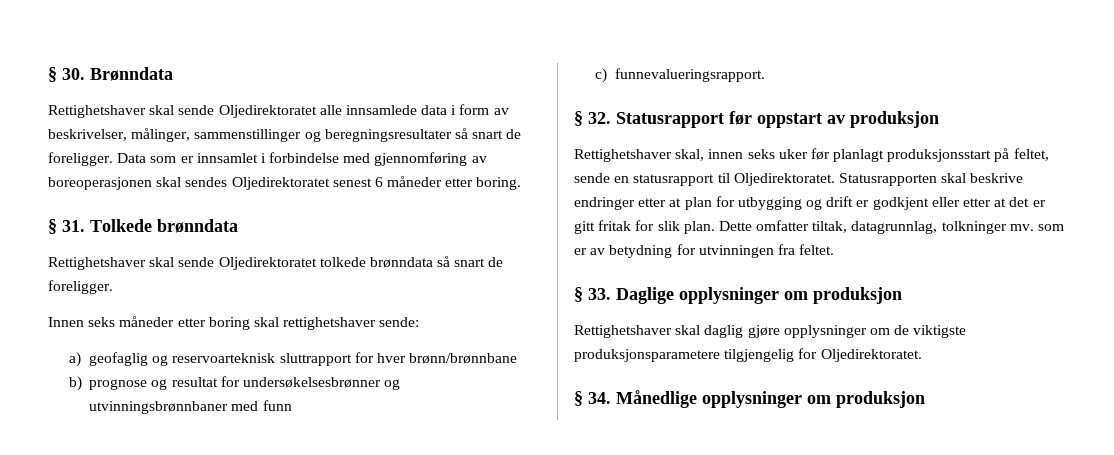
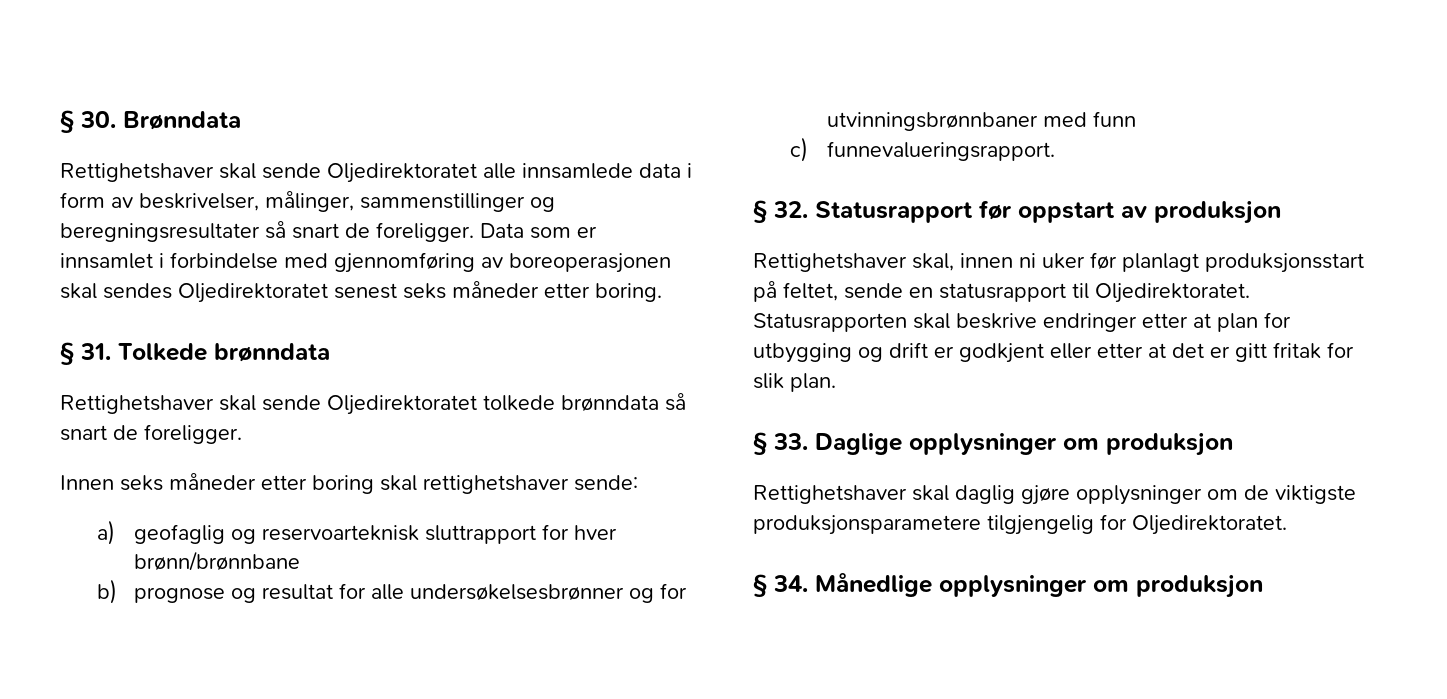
- Data som er innsamlet i forbindelse med gjennomføring av boreoperasjonen skal sendes Oljedirektoratet senest 6 måneder etter boring.
+ Data som er innsamlet i forbindelse med gjennomføring av boreoperasjonen skal sendes Oljedirektoratet senest seks måneder etter boring.
- b) prognose og resultat for undersøkelsesbrønner og utvinningsbrønnbaner med funn
+ b) prognose og resultat for alle undersøkelsesbrønner og for utvinningsbrønnbaner med funn
- Rettighetshaver skal, innen seks uker før planlagt produksjonsstart på feltet, sende en statusrapport til Oljedirektoratet.
+ Rettighetshaver skal, innen ni uker før planlagt produksjonsstart på feltet, sende en statusrapport til Oljedirektoratet.
- Dette omfatter tiltak, datagrunnlag, tolkninger mv. som er av betydning for utvinningen fra feltet.

